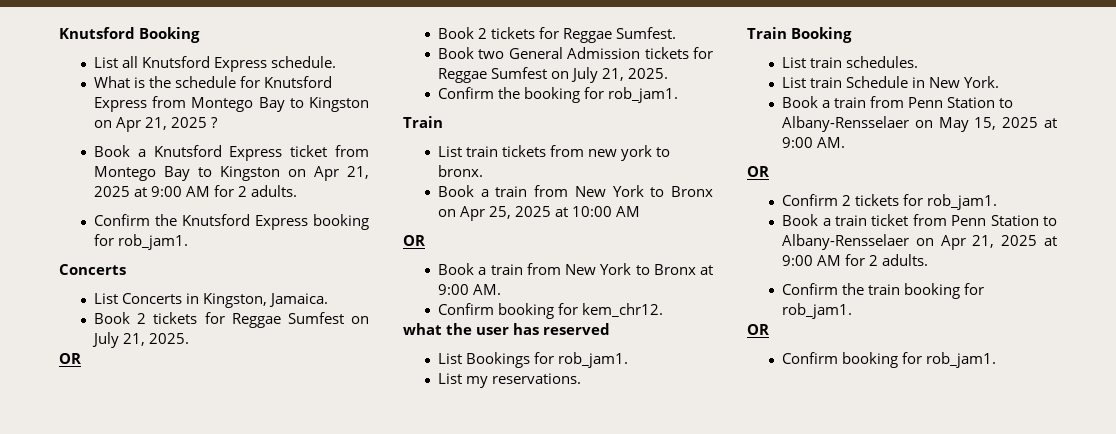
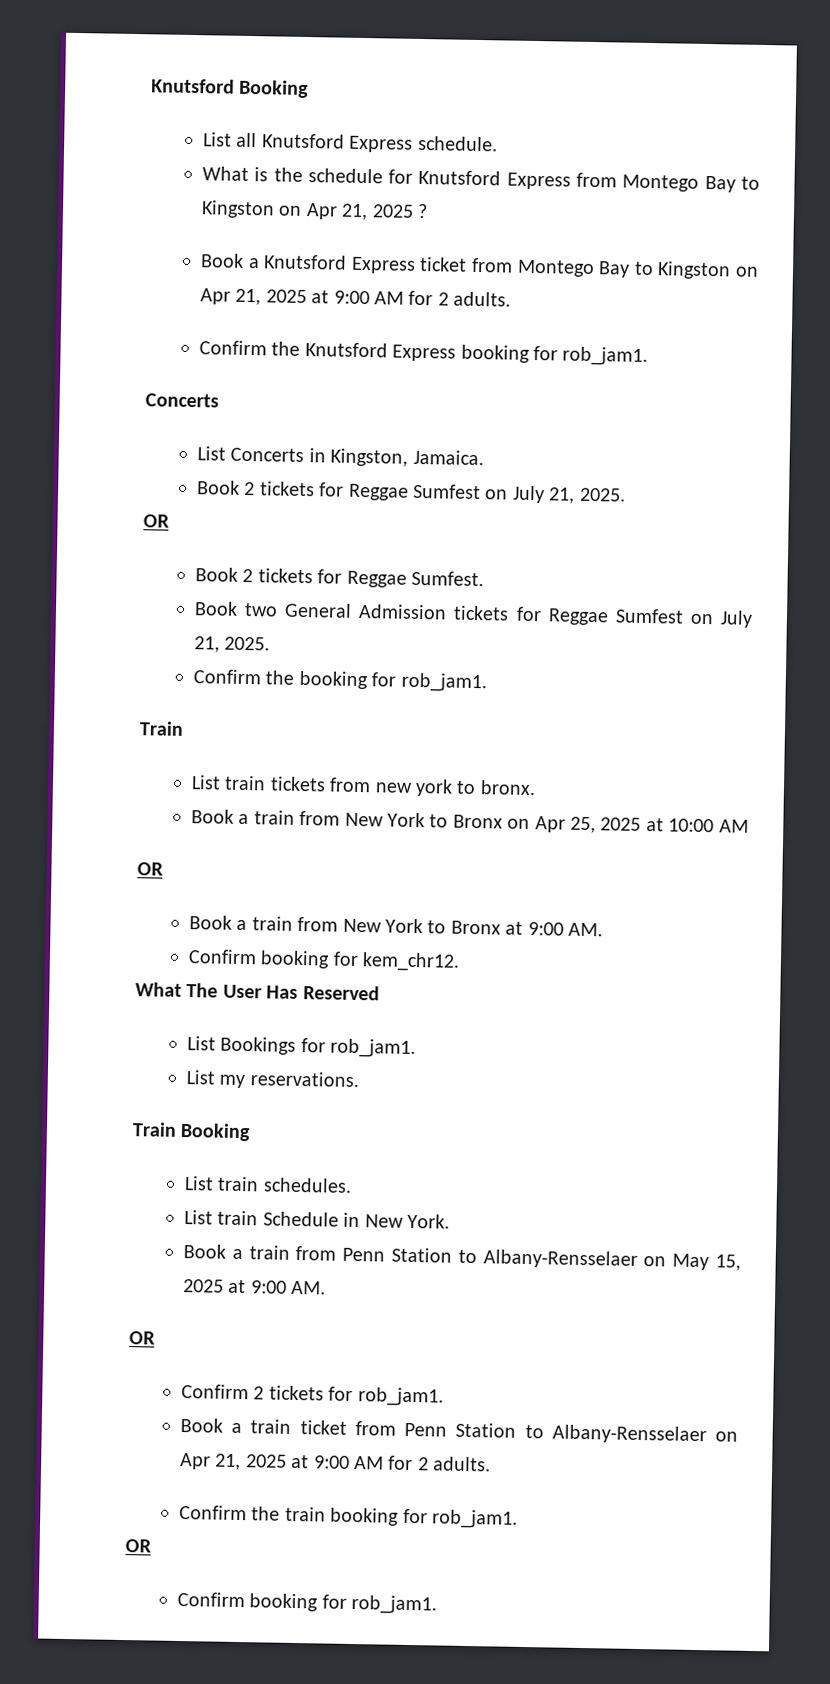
- what the user has reserved
+ What The User Has Reserved

